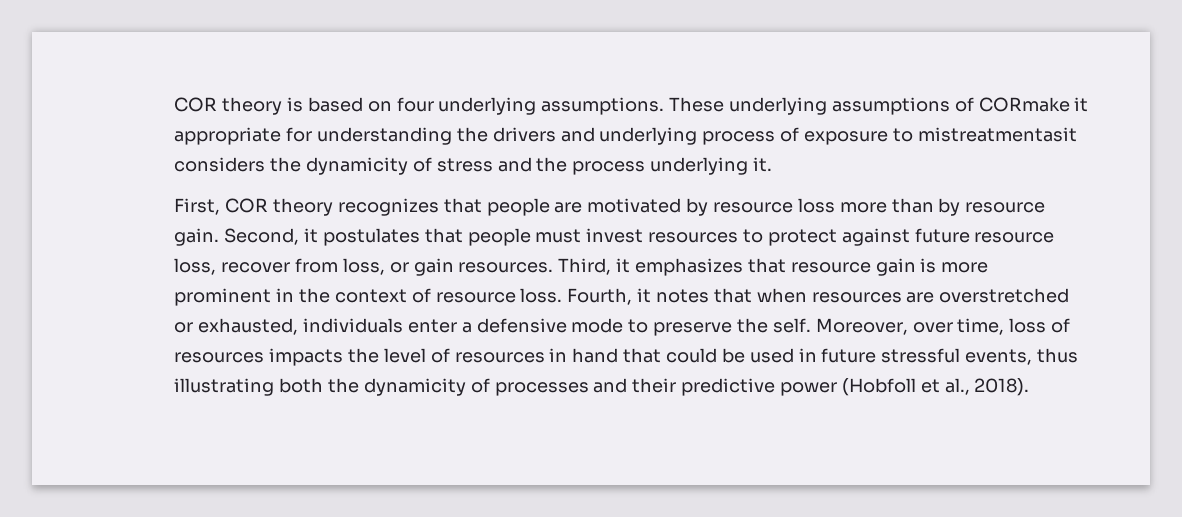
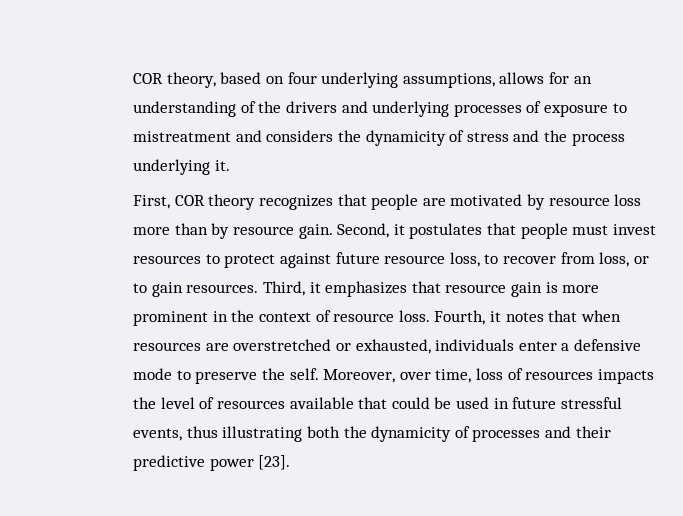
- COR theory is based on four underlying assumptions. These underlying assumptions of CORmake it appropriate for understanding the drivers and underlying process of exposure to mistreatmentasit considers the dynamicity of stress and the process underlying it.
+ COR theory, based on four underlying assumptions, allows for an understanding of the drivers and underlying processes of exposure to mistreatment and considers the dynamicity of stress and the process underlying it.
- Second, it postulates that people must invest resources to protect against future resource loss, recover from loss, or gain resources.
+ Second, it postulates that people must invest resources to protect against future resource loss, to recover from loss, or to gain resources.
- Moreover, over time, loss of resources impacts the level of resources in hand that could be used in future stressful events, thus illustrating both the dynamicity of processes and their predictive power (Hobfoll et al., 2018).
+ Moreover, over time, loss of resources impacts the level of resources available that could be used in future stressful events, thus illustrating both the dynamicity of processes and their predictive power [23].

